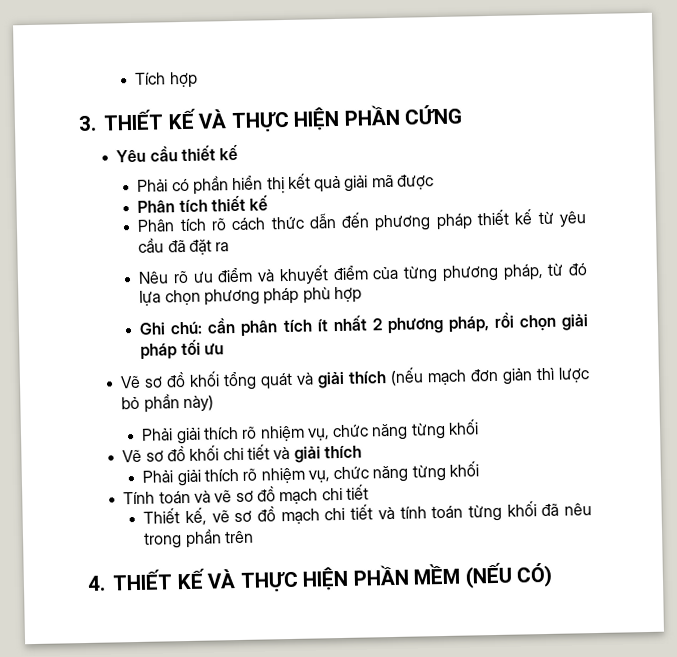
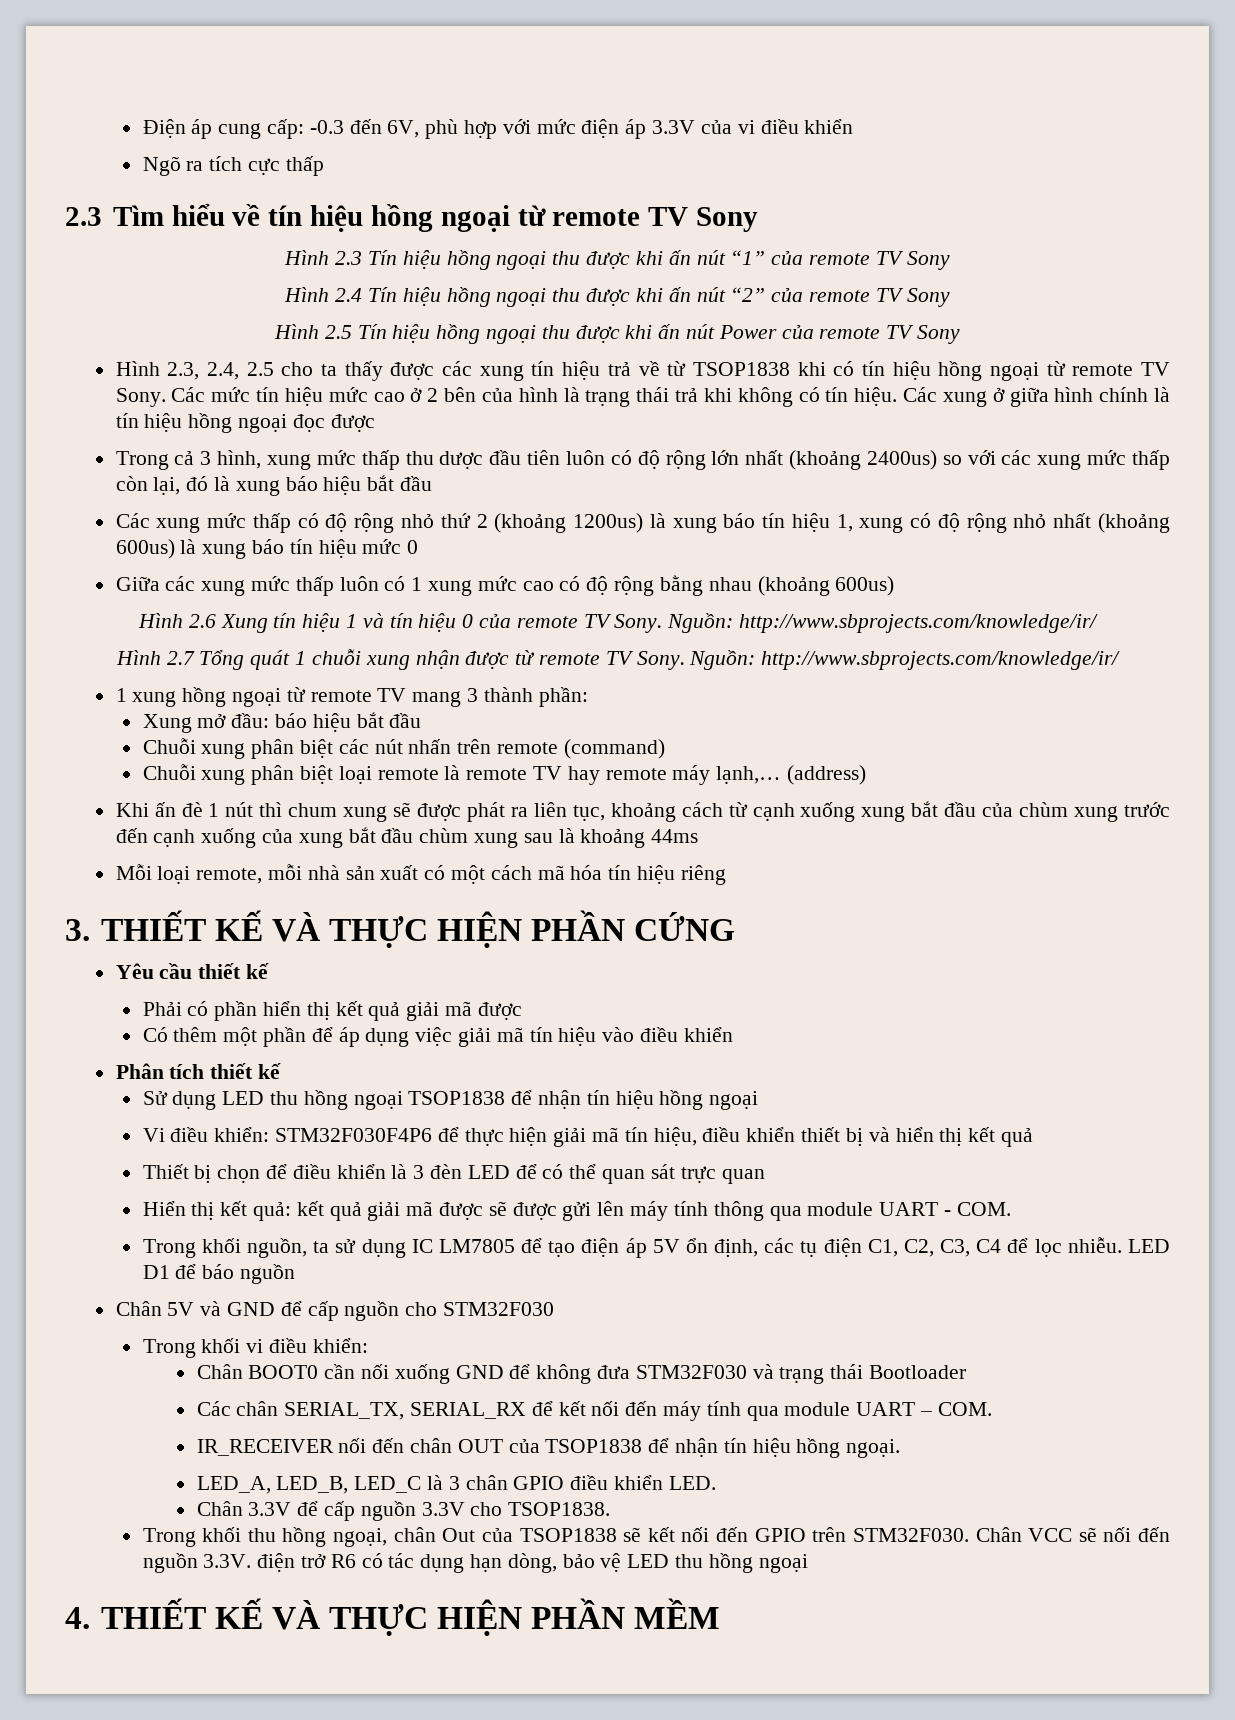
- Tích hợp
+ Điện áp cung cấp: -0.3 đến 6V, phù hợp với mức điện áp 3.3V của vi điều khiển
+ Ngõ ra tích cực thấp
+ 2.3 Tìm hiểu về tín hiệu hồng ngoại từ remote TV Sony
+ Hình 2.3 Tín hiệu hồng ngoại thu được khi ấn nút “1” của remote TV Sony
+ Hình 2.4 Tín hiệu hồng ngoại thu được khi ấn nút “2” của remote TV Sony
+ Hình 2.5 Tín hiệu hồng ngoại thu được khi ấn nút Power của remote TV Sony
+ Hình 2.3, 2.4, 2.5 cho ta thấy được các xung tín hiệu trả về từ TSOP1838 khi có tín hiệu hồng ngoại từ remote TV Sony. Các mức tín hiệu mức cao ở 2 bên của hình là trạng thái trả khi không có tín hiệu. Các xung ở giữa hình chính là tín hiệu hồng ngoại đọc được
+ Trong cả 3 hình, xung mức thấp thu dược đầu tiên luôn có độ rộng lớn nhất (khoảng 2400us) so với các xung mức thấp còn lại, đó là xung báo hiệu bắt đầu
+ Các xung mức thấp có độ rộng nhỏ thứ 2 (khoảng 1200us) là xung báo tín hiệu 1, xung có độ rộng nhỏ nhất (khoảng 600us) là xung báo tín hiệu mức 0
+ Giữa các xung mức thấp luôn có 1 xung mức cao có độ rộng bằng nhau (khoảng 600us)
+ Hình 2.6 Xung tín hiệu 1 và tín hiệu 0 của remote TV Sony. Nguồn: http://www.sbprojects.com/knowledge/ir/
+ Hình 2.7 Tổng quát 1 chuỗi xung nhận được từ remote TV Sony. Nguồn: http://www.sbprojects.com/knowledge/ir/
+ 1 xung hồng ngoại từ remote TV mang 3 thành phần:
+ Xung mở đầu: báo hiệu bắt đầu
+ Chuỗi xung phân biệt các nút nhấn trên remote (command)
+ Chuỗi xung phân biệt loại remote là remote TV hay remote máy lạnh,… (address)
+ Khi ấn đè 1 nút thì chum xung sẽ được phát ra liên tục, khoảng cách từ cạnh xuống xung bắt đầu của chùm xung trước đến cạnh xuống của xung bắt đầu chùm xung sau là khoảng 44ms
+ Mỗi loại remote, mỗi nhà sản xuất có một cách mã hóa tín hiệu riêng
+ Có thêm một phần để áp dụng việc giải mã tín hiệu vào điều khiển
  Phân tích thiết kế
- Phân tích rõ cách thức dẫn đến phương pháp thiết kế từ yêu cầu đã đặt ra
- Nêu rõ ưu điểm và khuyết điểm của từng phương pháp, từ đó lựa chọn phương pháp phù hợp
- Ghi chú: cần phân tích ít nhất 2 phương pháp, rồi chọn giải pháp tối ưu
- Vẽ sơ đồ khối tổng quát và giải thích (nếu mạch đơn giản thì lược bỏ phần này)
- Phải giải thích rõ nhiệm vụ, chức năng từng khối
- Vẽ sơ đồ khối chi tiết và giải thích
- Phải giải thích rõ nhiệm vụ, chức năng từng khối
- Tính toán và vẽ sơ đồ mạch chi tiết
- Thiết kế, vẽ sơ đồ mạch chi tiết và tính toán từng khối đã nêu trong phần trên
+ Sử dụng LED thu hồng ngoại TSOP1838 để nhận tín hiệu hồng ngoại
+ Vi điều khiển: STM32F030F4P6 để thực hiện giải mã tín hiệu, điều khiển thiết bị và hiển thị kết quả
+ Thiết bị chọn để điều khiển là 3 đèn LED để có thể quan sát trực quan
+ Hiển thị kết quả: kết quả giải mã được sẽ được gửi lên máy tính thông qua module UART - COM.
+ Trong khối nguồn, ta sử dụng IC LM7805 để tạo điện áp 5V ổn định, các tụ điện C1, C2, C3, C4 để lọc nhiễu. LED D1 để báo nguồn
+ Chân 5V và GND để cấp nguồn cho STM32F030
+ Trong khối vi điều khiển:
+ Chân BOOT0 cần nối xuống GND để không đưa STM32F030 và trạng thái Bootloader
+ Các chân SERIAL_TX, SERIAL_RX để kết nối đến máy tính qua module UART – COM.
+ IR_RECEIVER nối đến chân OUT của TSOP1838 để nhận tín hiệu hồng ngoại.
+ LED_A, LED_B, LED_C là 3 chân GPIO điều khiển LED.
+ Chân 3.3V để cấp nguồn 3.3V cho TSOP1838.
+ Trong khối thu hồng ngoại, chân Out của TSOP1838 sẽ kết nối đến GPIO trên STM32F030. Chân VCC sẽ nối đến nguồn 3.3V. điện trở R6 có tác dụng hạn dòng, bảo vệ LED thu hồng ngoại
- 4. THIẾT KẾ VÀ THỰC HIỆN PHẦN MỀM (NẾU CÓ)
+ 4. THIẾT KẾ VÀ THỰC HIỆN PHẦN MỀM

